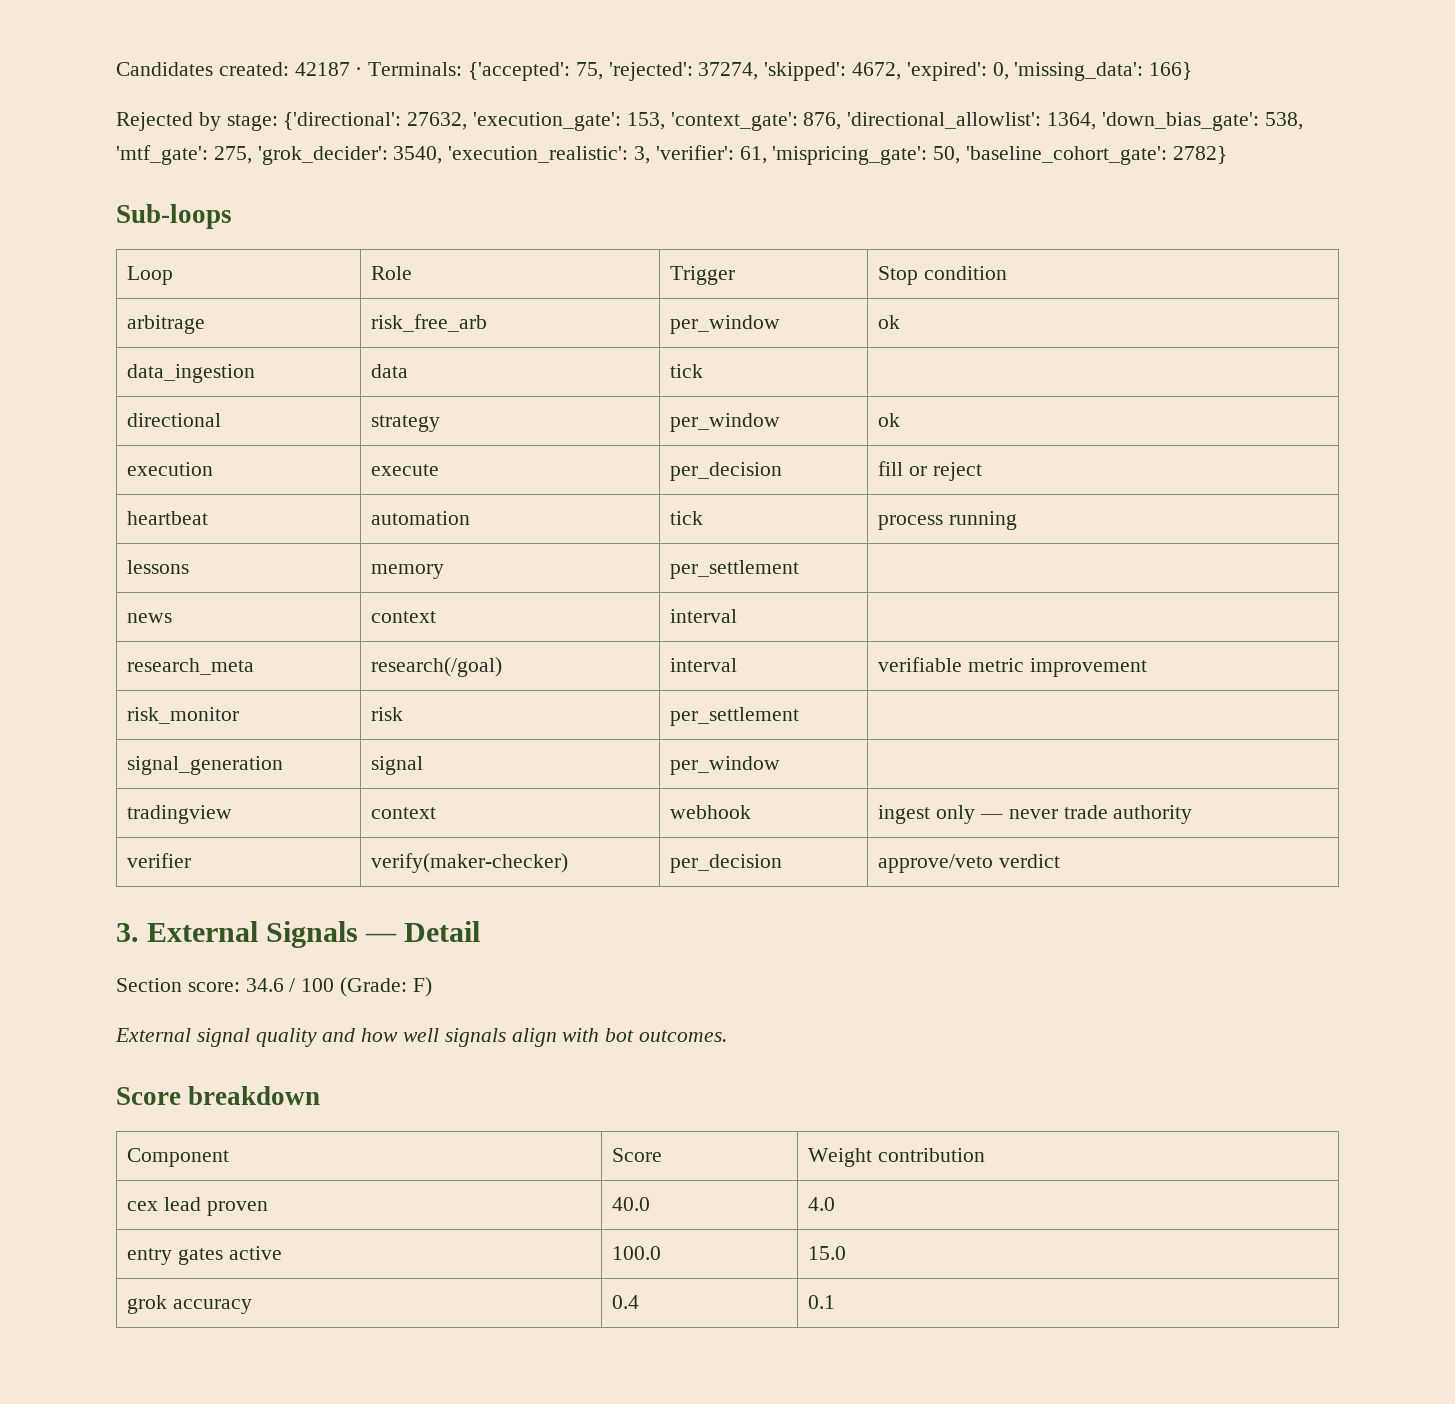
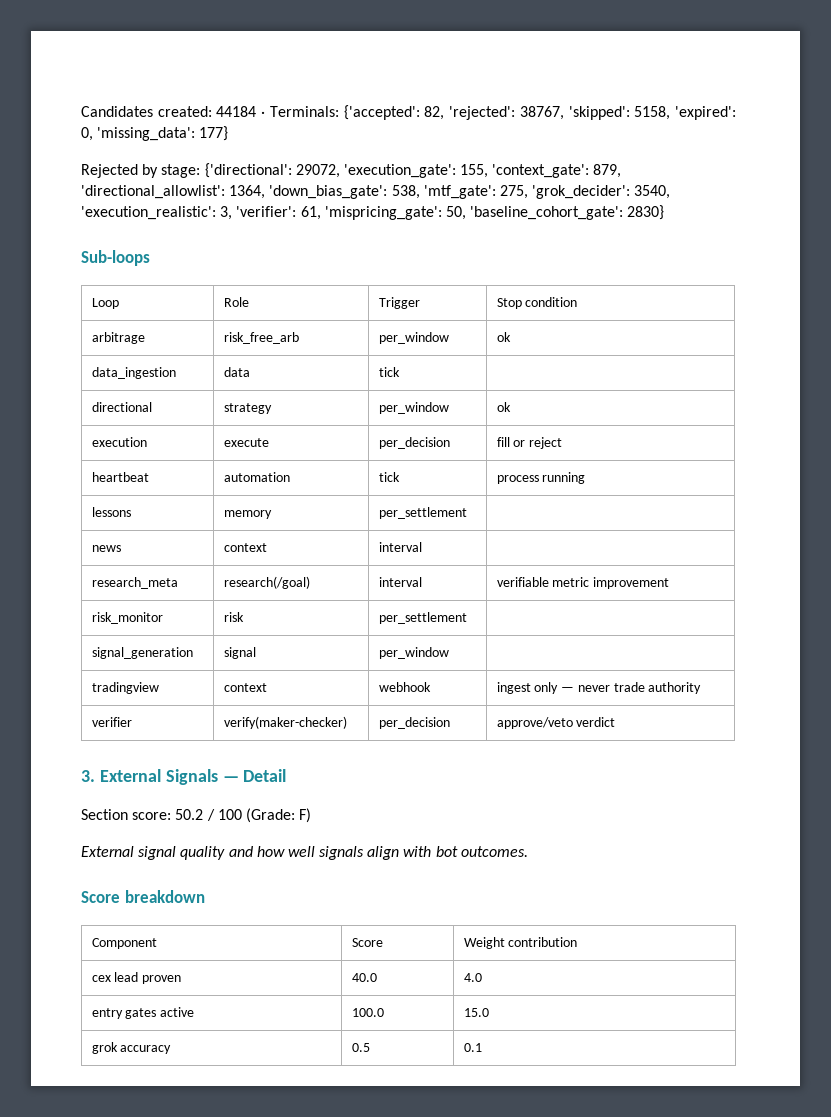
- Candidates created: 42187 · Terminals: {'accepted': 75, 'rejected': 37274, 'skipped': 4672, 'expired': 0, 'missing_data': 166}
+ Candidates created: 44184 · Terminals: {'accepted': 82, 'rejected': 38767, 'skipped': 5158, 'expired': 0, 'missing_data': 177}
- Rejected by stage: {'directional': 27632, 'execution_gate': 153, 'context_gate': 876, 'directional_allowlist': 1364, 'down_bias_gate': 538, 'mtf_gate': 275, 'grok_decider': 3540, 'execution_realistic': 3, 'verifier': 61, 'mispricing_gate': 50, 'baseline_cohort_gate': 2782}
+ Rejected by stage: {'directional': 29072, 'execution_gate': 155, 'context_gate': 879, 'directional_allowlist': 1364, 'down_bias_gate': 538, 'mtf_gate': 275, 'grok_decider': 3540, 'execution_realistic': 3, 'verifier': 61, 'mispricing_gate': 50, 'baseline_cohort_gate': 2830}
- Section score: 34.6 / 100 (Grade: F)
+ Section score: 50.2 / 100 (Grade: F)
- grok accuracy | 0.4 | 0.1
+ grok accuracy | 0.5 | 0.1

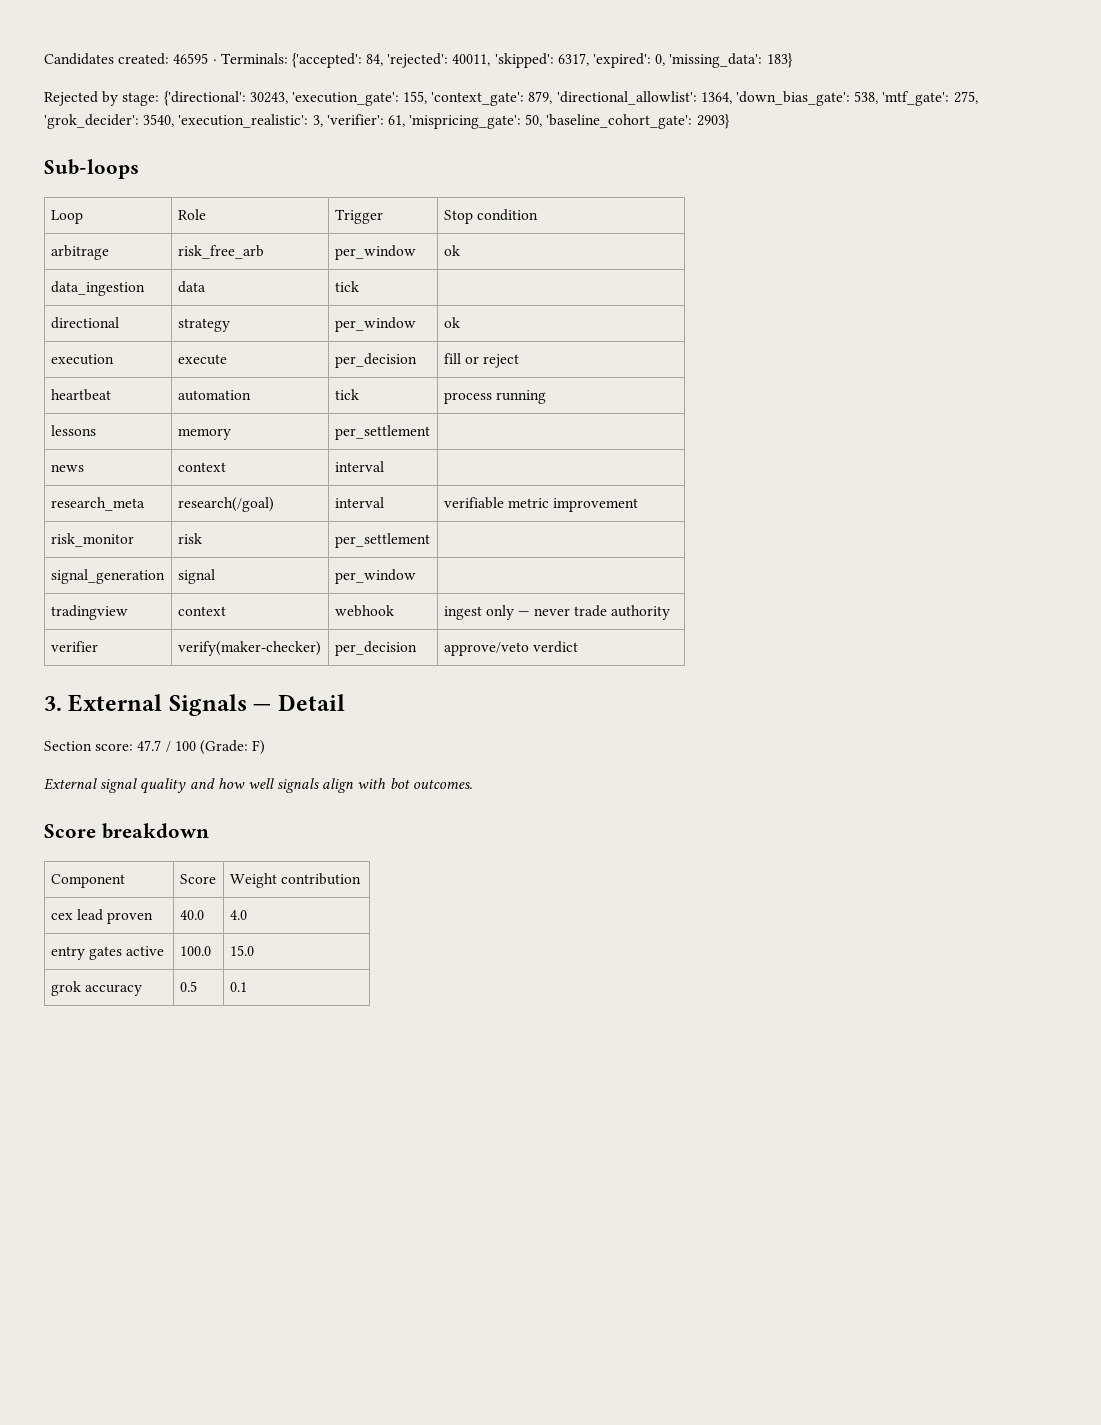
- Candidates created: 44184 · Terminals: {'accepted': 82, 'rejected': 38767, 'skipped': 5158, 'expired': 0, 'missing_data': 177}
+ Candidates created: 46595 · Terminals: {'accepted': 84, 'rejected': 40011, 'skipped': 6317, 'expired': 0, 'missing_data': 183}
- Rejected by stage: {'directional': 29072, 'execution_gate': 155, 'context_gate': 879, 'directional_allowlist': 1364, 'down_bias_gate': 538, 'mtf_gate': 275, 'grok_decider': 3540, 'execution_realistic': 3, 'verifier': 61, 'mispricing_gate': 50, 'baseline_cohort_gate': 2830}
+ Rejected by stage: {'directional': 30243, 'execution_gate': 155, 'context_gate': 879, 'directional_allowlist': 1364, 'down_bias_gate': 538, 'mtf_gate': 275, 'grok_decider': 3540, 'execution_realistic': 3, 'verifier': 61, 'mispricing_gate': 50, 'baseline_cohort_gate': 2903}
- Section score: 50.2 / 100 (Grade: F)
+ Section score: 47.7 / 100 (Grade: F)

